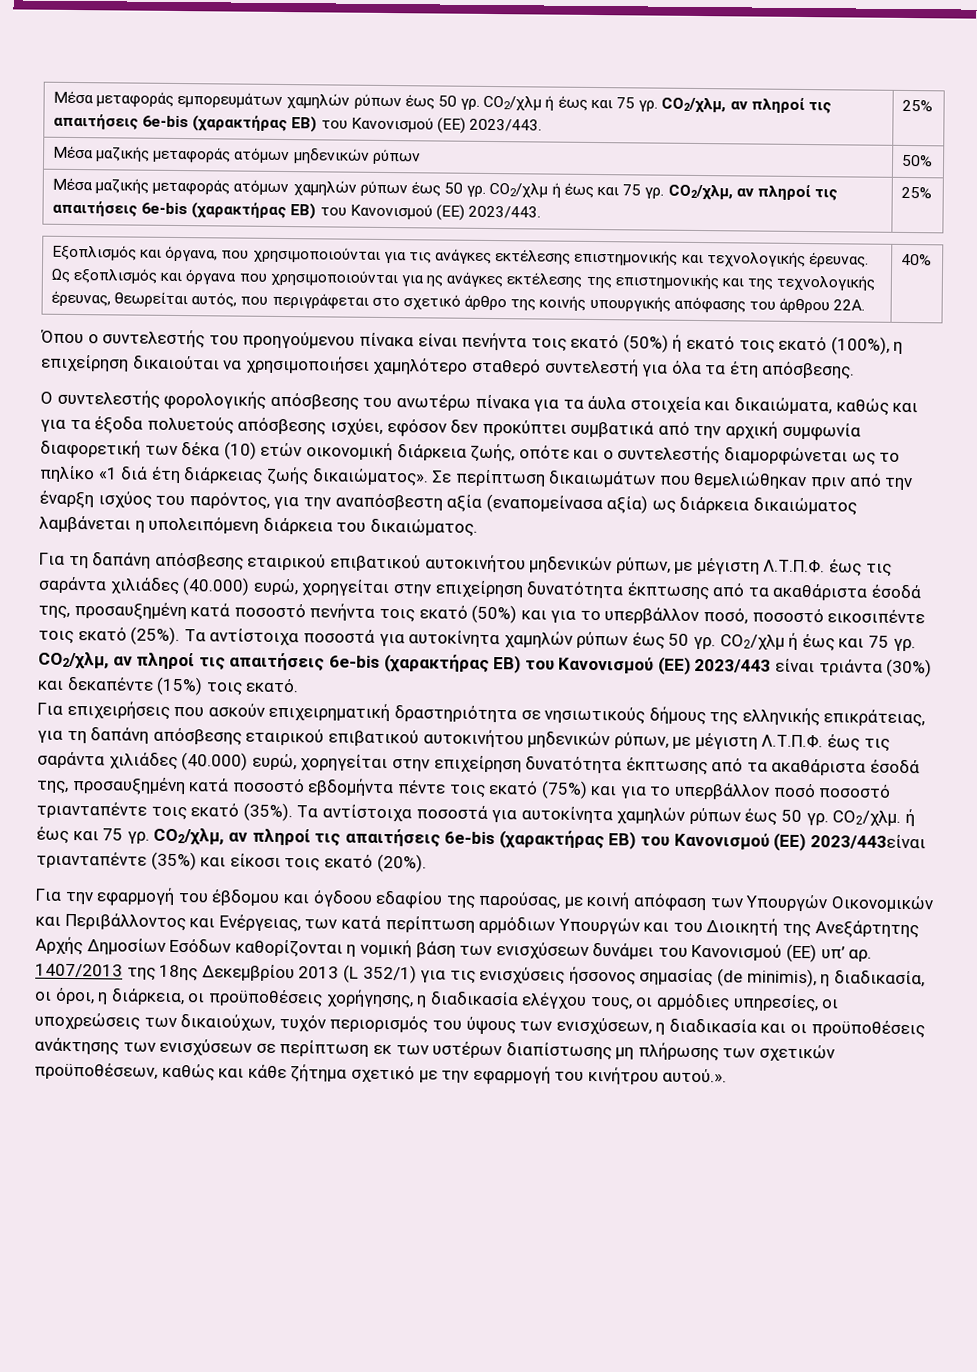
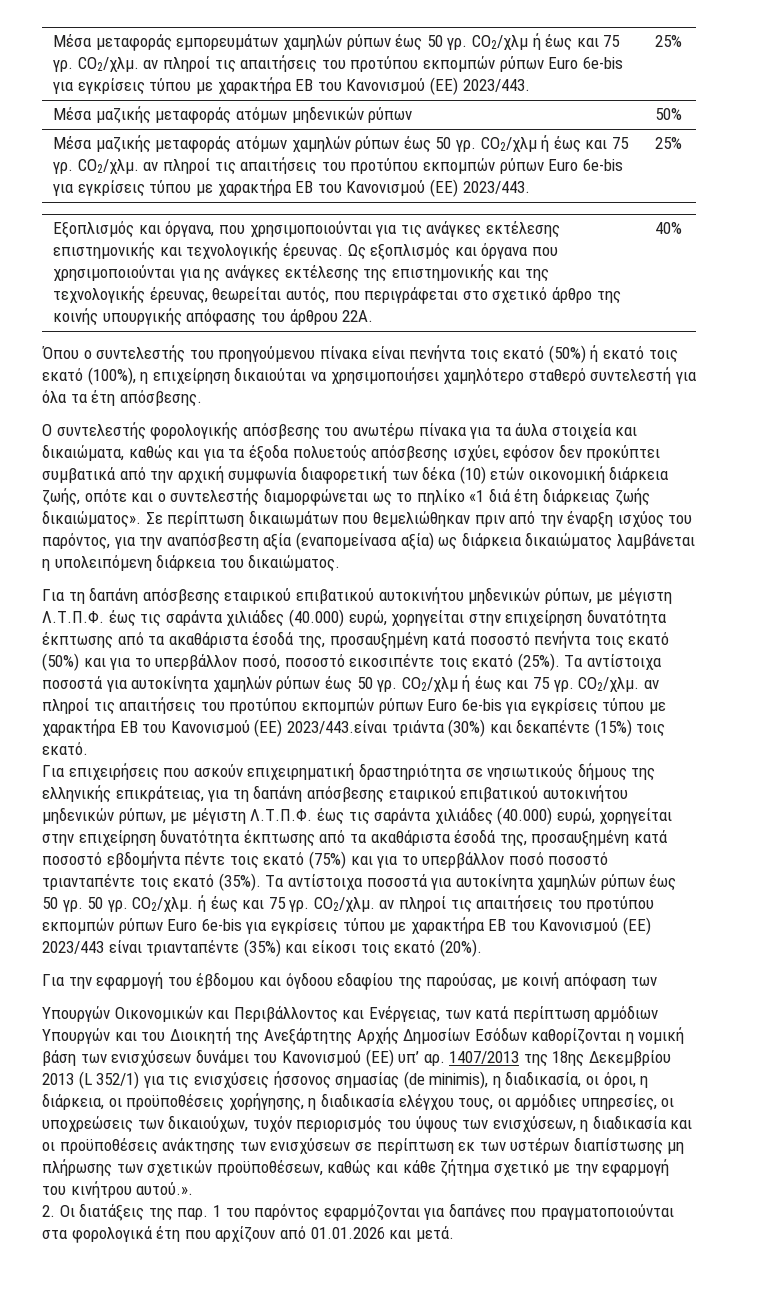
- Μέσα μεταφοράς εμπορευμάτων χαμηλών ρύπων έως 50 γρ. CO2/χλμ ή έως και 75 γρ. CO2/χλμ, αν πληροί τις απαιτήσεις 6e-bis (χαρακτήρας ΕΒ) του Κανονισμού (ΕΕ) 2023/443. | 25%
+ Μέσα μεταφοράς εμπορευμάτων χαμηλών ρύπων έως 50 γρ. CO2/χλμ ή έως και 75 γρ. CO2/χλμ. αν πληροί τις απαιτήσεις του προτύπου εκπομπών ρύπων Euro 6e-bis για εγκρίσεις τύπου με χαρακτήρα ΕΒ του Κανονισμού (ΕΕ) 2023/443. | 25%
- Μέσα μαζικής μεταφοράς ατόμων χαμηλών ρύπων έως 50 γρ. CO2/χλμ ή έως και 75 γρ. CO2/χλμ, αν πληροί τις απαιτήσεις 6e-bis (χαρακτήρας ΕΒ) του Κανονισμού (ΕΕ) 2023/443. | 25%
+ Μέσα μαζικής μεταφοράς ατόμων χαμηλών ρύπων έως 50 γρ. CO2/χλμ ή έως και 75 γρ. CO2/χλμ. αν πληροί τις απαιτήσεις του προτύπου εκπομπών ρύπων Euro 6e-bis για εγκρίσεις τύπου με χαρακτήρα ΕΒ του Κανονισμού (ΕΕ) 2023/443. | 25%
- CO2/χλμ, αν πληροί τις απαιτήσεις 6e-bis (χαρακτήρας ΕΒ) του Κανονισμού (ΕΕ) 2023/443 είναι τριάντα (30%) και δεκαπέντε (15%) τοις εκατό.
+ CO2/χλμ. αν πληροί τις απαιτήσεις του προτύπου εκπομπών ρύπων Euro 6e-bis για εγκρίσεις τύπου με χαρακτήρα ΕΒ του Κανονισμού (ΕΕ) 2023/443.είναι τριάντα (30%) και δεκαπέντε (15%) τοις εκατό.
- Για επιχειρήσεις που ασκούν επιχειρηματική δραστηριότητα σε νησιωτικούς δήμους της ελληνικής επικράτειας, για τη δαπάνη απόσβεσης εταιρικού επιβατικού αυτοκινήτου μηδενικών ρύπων, με μέγιστη Λ.Τ.Π.Φ. έως τις σαράντα χιλιάδες (40.000) ευρώ, χορηγείται στην επιχείρηση δυνατότητα έκπτωσης από τα ακαθάριστα έσοδά της, προσαυξημένη κατά ποσοστό εβδομήντα πέντε τοις εκατό (75%) και για το υπερβάλλον ποσό ποσοστό τριανταπέντε τοις εκατό (35%). Τα αντίστοιχα ποσοστά για αυτοκίνητα χαμηλών ρύπων έως 50 γρ.
+ Για επιχειρήσεις που ασκούν επιχειρηματική δραστηριότητα σε νησιωτικούς δήμους της ελληνικής επικράτειας, για τη δαπάνη απόσβεσης εταιρικού επιβατικού αυτοκινήτου μηδενικών ρύπων, με μέγιστη Λ.Τ.Π.Φ. έως τις σαράντα χιλιάδες (40.000) ευρώ, χορηγείται στην επιχείρηση δυνατότητα έκπτωσης από τα ακαθάριστα έσοδά της, προσαυξημένη κατά ποσοστό εβδομήντα πέντε τοις εκατό (75%) και για το υπερβάλλον ποσό ποσοστό τριανταπέντε τοις εκατό (35%). Τα αντίστοιχα ποσοστά για αυτοκίνητα χαμηλών ρύπων έως 50 γρ. 50 γρ.
- CO2/χλμ, αν πληροί τις απαιτήσεις 6e-bis (χαρακτήρας ΕΒ) του Κανονισμού (ΕΕ) 2023/443είναι τριανταπέντε (35%) και είκοσι τοις εκατό (20%).
+ CO2/χλμ. αν πληροί τις απαιτήσεις του προτύπου εκπομπών ρύπων Euro 6e-bis για εγκρίσεις τύπου με χαρακτήρα ΕΒ του Κανονισμού (ΕΕ) 2023/443 είναι τριανταπέντε (35%) και είκοσι τοις εκατό (20%).
- Για την εφαρμογή του έβδομου και όγδοου εδαφίου της παρούσας, με κοινή απόφαση των Υπουργών Οικονομικών και Περιβάλλοντος και Ενέργειας, των κατά περίπτωση αρμόδιων Υπουργών και του Διοικητή της Ανεξάρτητης Αρχής Δημοσίων Εσόδων καθορίζονται η νομική βάση των ενισχύσεων δυνάμει του Κανονισμού (ΕΕ) υπ’ αρ.
+ Για την εφαρμογή του έβδομου και όγδοου εδαφίου της παρούσας, με κοινή απόφαση των
+ Υπουργών Οικονομικών και Περιβάλλοντος και Ενέργειας, των κατά περίπτωση αρμόδιων Υπουργών και του Διοικητή της Ανεξάρτητης Αρχής Δημοσίων Εσόδων καθορίζονται η νομική βάση των ενισχύσεων δυνάμει του Κανονισμού (ΕΕ) υπ’ αρ.
+ 2. Οι διατάξεις της παρ. 1 του παρόντος εφαρμόζονται για δαπάνες που πραγματοποιούνται στα φορολογικά έτη που αρχίζουν από 01.01.2026 και μετά.

